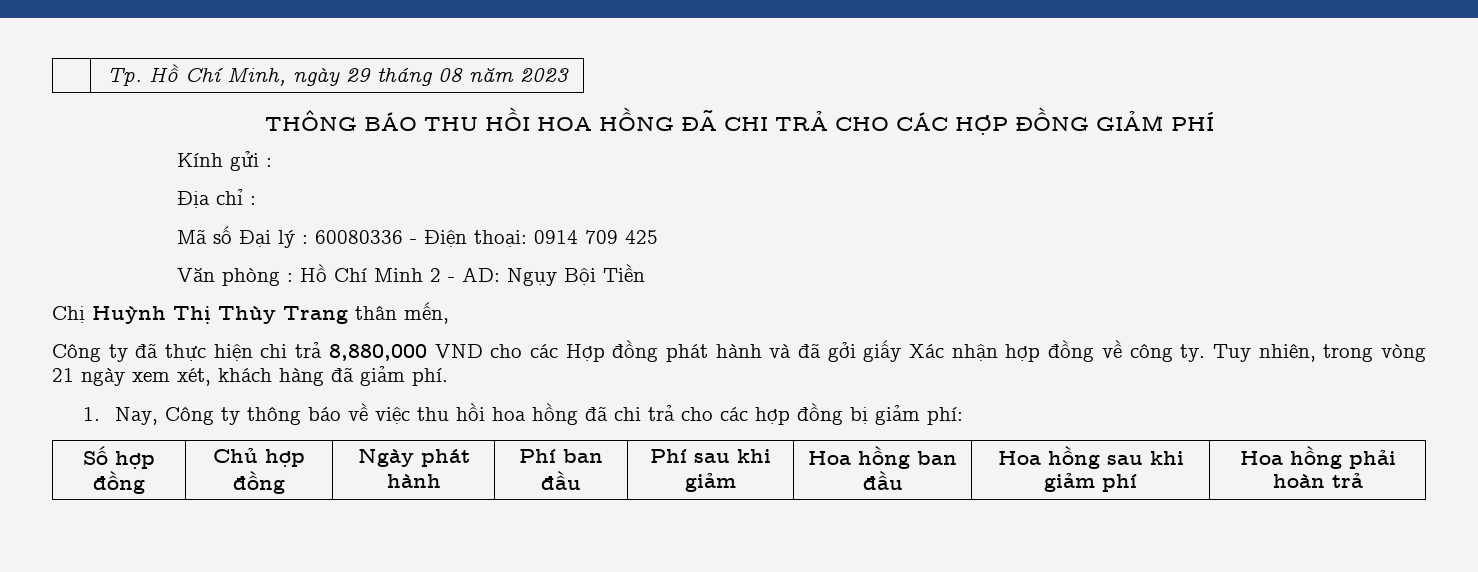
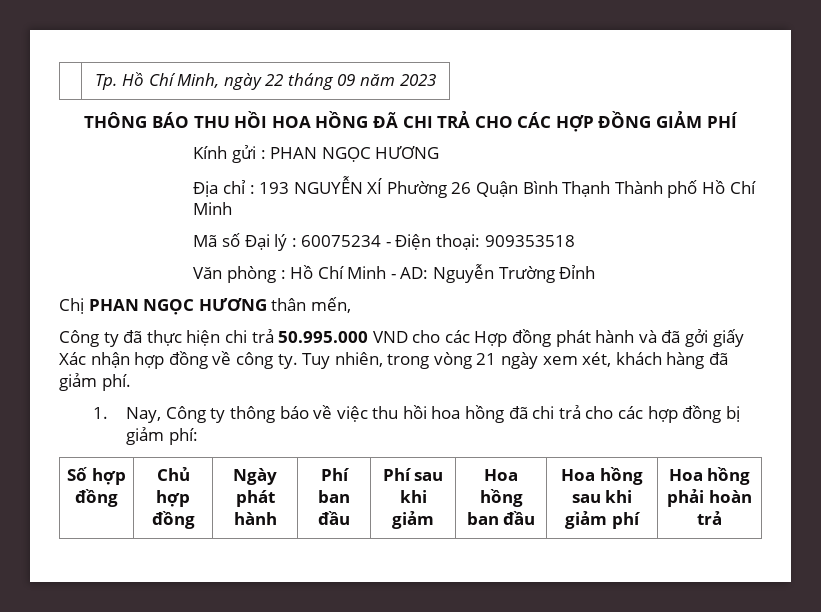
- | Tp. Hồ Chí Minh, ngày 29 tháng 08 năm 2023
+ | Tp. Hồ Chí Minh, ngày 22 tháng 09 năm 2023
- Kính gửi :
+ Kính gửi : PHAN NGỌC HƯƠNG
- Địa chỉ :
+ Địa chỉ : 193 NGUYỄN XÍ Phường 26 Quận Bình Thạnh Thành phố Hồ Chí Minh
- Mã số Đại lý : 60080336 - Điện thoại: 0914 709 425
+ Mã số Đại lý : 60075234 - Điện thoại: 909353518
- Văn phòng : Hồ Chí Minh 2 - AD: Ngụy Bội Tiền
- Chị Huỳnh Thị Thùy Trang thân mến,
+ Văn phòng : Hồ Chí Minh - AD: Nguyễn Trường Đỉnh
+ Chị PHAN NGỌC HƯƠNG thân mến,
- Công ty đã thực hiện chi trả 8,880,000 VND cho các Hợp đồng phát hành và đã gởi giấy Xác nhận hợp đồng về công ty.
+ Công ty đã thực hiện chi trả 50.995.000 VND cho các Hợp đồng phát hành và đã gởi giấy Xác nhận hợp đồng về công ty.

